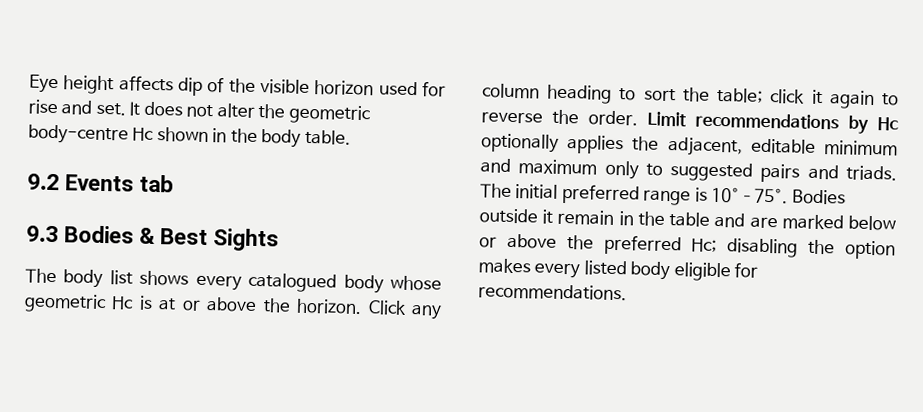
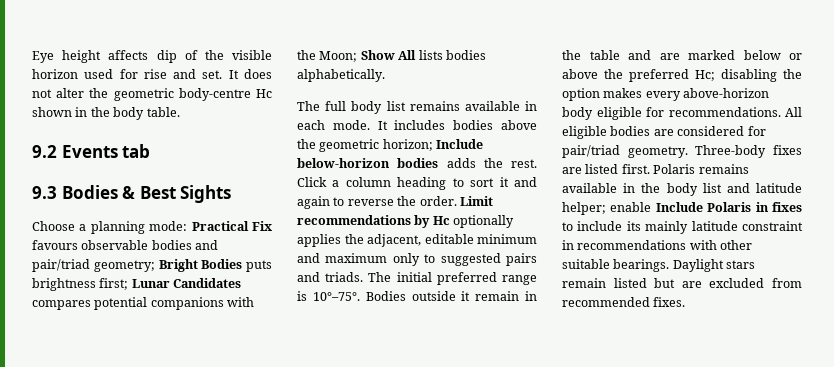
- The body list shows every catalogued body whose geometric Hc is at or above the horizon. Click any column heading to sort the table; click it again to reverse the order.
+ Choose a planning mode: Practical Fix favours observable bodies and pair/triad geometry; Bright Bodies puts brightness first; Lunar Candidates compares potential companions with the Moon; Show All lists bodies alphabetically.
+ The full body list remains available in each mode. It includes bodies above the geometric horizon; Include below-horizon bodies adds the rest. Click a column heading to sort it and again to reverse the order.
- Bodies outside it remain in the table and are marked below or above the preferred Hc; disabling the option makes every listed body eligible for recommendations.
+ Bodies outside it remain in the table and are marked below or above the preferred Hc; disabling the option makes every above-horizon body eligible for recommendations.
+ All eligible bodies are considered for pair/triad geometry. Three-body fixes are listed first. Polaris remains available in the body list and latitude helper; enable Include Polaris in fixes to include its mainly latitude constraint in recommendations with other suitable bearings. Daylight stars remain listed but are excluded from recommended fixes.

